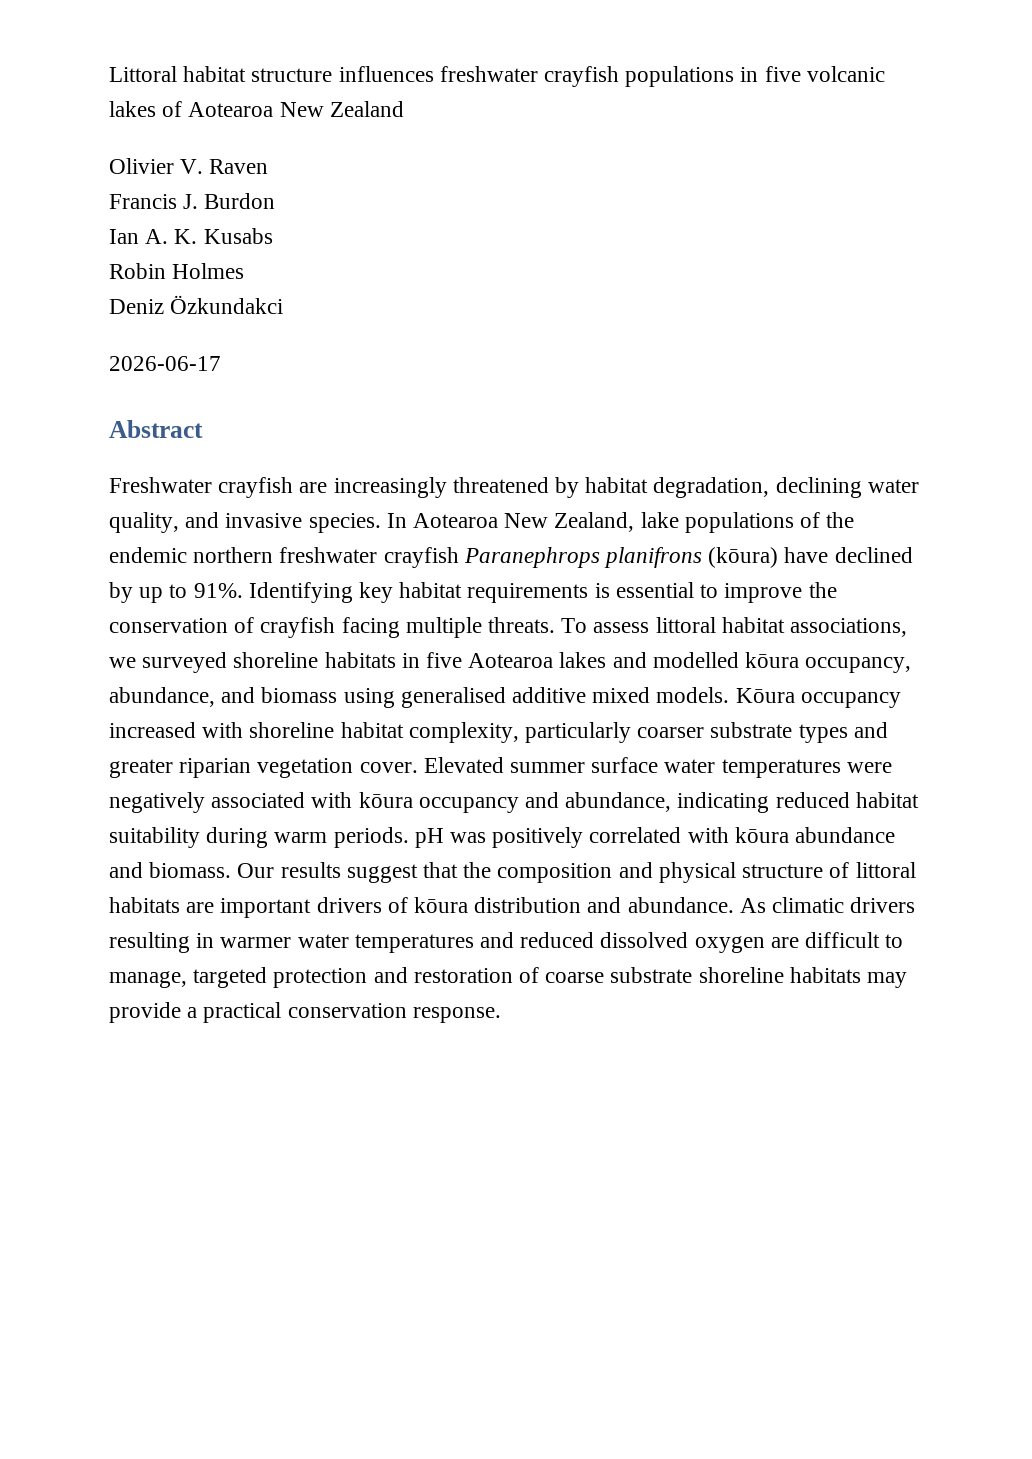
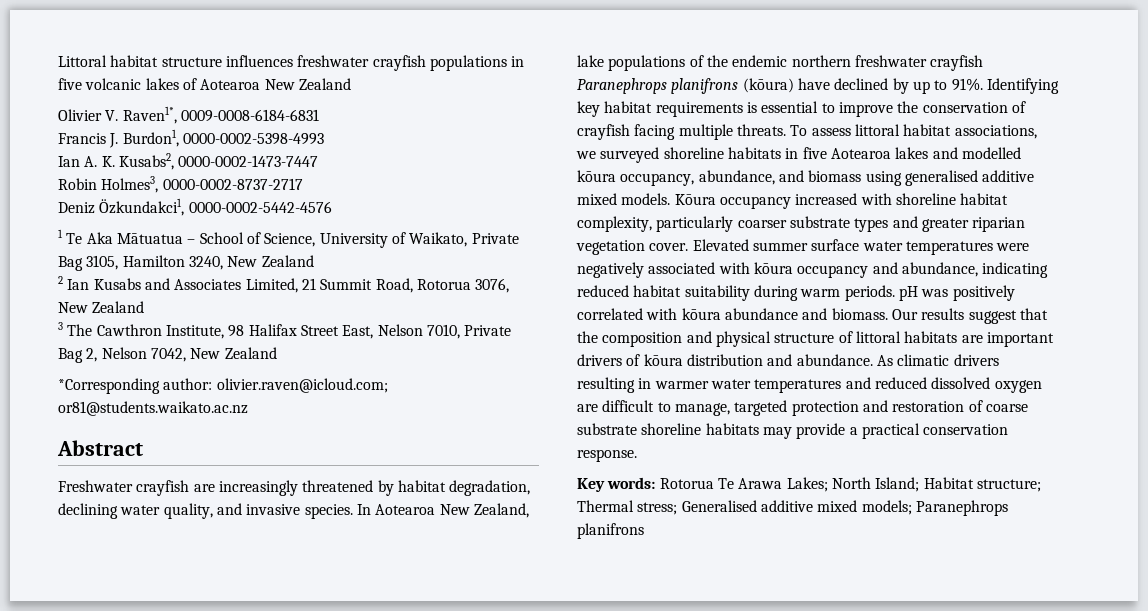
- Olivier V. Raven
+ Olivier V. Raven1*, 0009-0008-6184-6831
- Francis J. Burdon
+ Francis J. Burdon1, 0000-0002-5398-4993
- Ian A. K. Kusabs
+ Ian A. K. Kusabs2, 0000-0002-1473-7447
- Robin Holmes
+ Robin Holmes3, 0000-0002-8737-2717
- Deniz Özkundakci
- 2026-06-17
+ Deniz Özkundakci1, 0000-0002-5442-4576
+ 1 Te Aka Mātuatua – School of Science, University of Waikato, Private Bag 3105, Hamilton 3240, New Zealand
+ 2 Ian Kusabs and Associates Limited, 21 Summit Road, Rotorua 3076, New Zealand
+ 3 The Cawthron Institute, 98 Halifax Street East, Nelson 7010, Private Bag 2, Nelson 7042, New Zealand
+ *Corresponding author: olivier.raven@icloud.com; or81@students.waikato.ac.nz
+ Key words: Rotorua Te Arawa Lakes; North Island; Habitat structure; Thermal stress; Generalised additive mixed models; Paranephrops planifrons

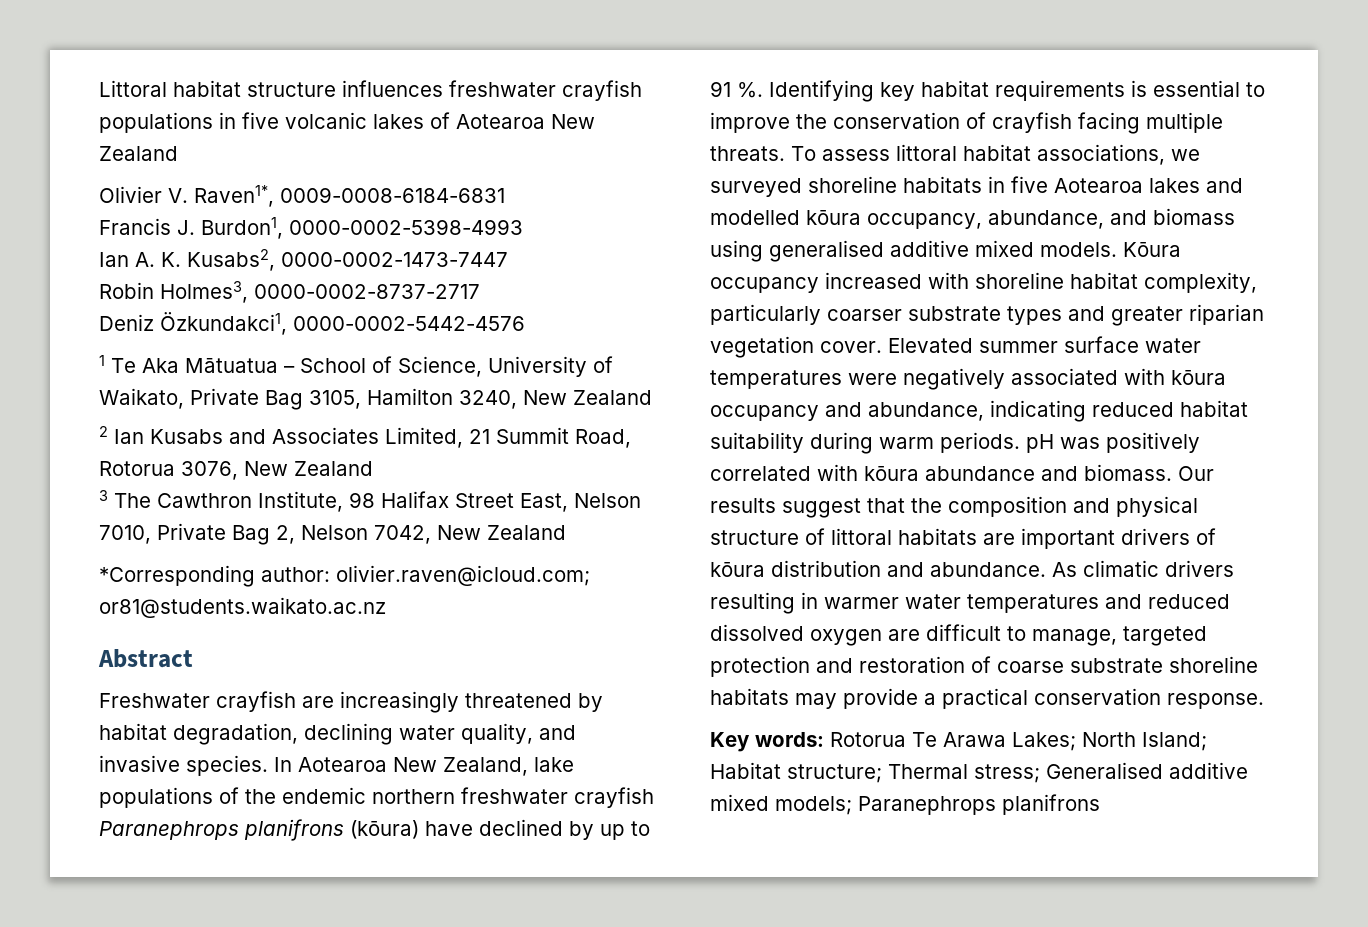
- In Aotearoa New Zealand, lake populations of the endemic northern freshwater crayfish Paranephrops planifrons (kōura) have declined by up to 91%.
+ In Aotearoa New Zealand, lake populations of the endemic northern freshwater crayfish Paranephrops planifrons (kōura) have declined by up to 91 %.

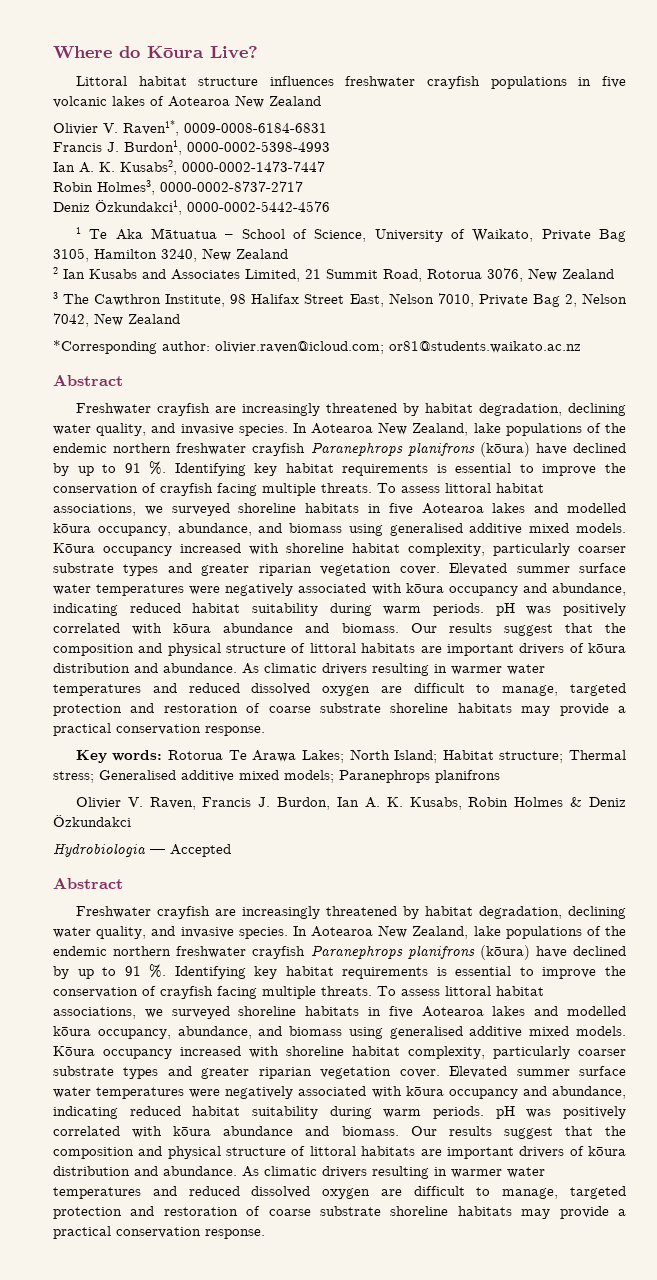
+ Where do Kōura Live?
+ Olivier V. Raven, Francis J. Burdon, Ian A. K. Kusabs, Robin Holmes & Deniz Özkundakci
+ Hydrobiologia — Accepted
+ Abstract
+ Freshwater crayfish are increasingly threatened by habitat degradation, declining water quality, and invasive species. In Aotearoa New Zealand, lake populations of the endemic northern freshwater crayfish Paranephrops planifrons (kōura) have declined by up to 91 %. Identifying key habitat requirements is essential to improve the conservation of crayfish facing multiple threats. To assess littoral habitat associations, we surveyed shoreline habitats in five Aotearoa lakes and modelled kōura occupancy, abundance, and biomass using generalised additive mixed models. Kōura occupancy increased with shoreline habitat complexity, particularly coarser substrate types and greater riparian vegetation cover. Elevated summer surface water temperatures were negatively associated with kōura occupancy and abundance, indicating reduced habitat suitability during warm periods. pH was positively correlated with kōura abundance and biomass. Our results suggest that the composition and physical structure of littoral habitats are important drivers of kōura distribution and abundance. As climatic drivers resulting in warmer water temperatures and reduced dissolved oxygen are difficult to manage, targeted protection and restoration of coarse substrate shoreline habitats may provide a practical conservation response.

